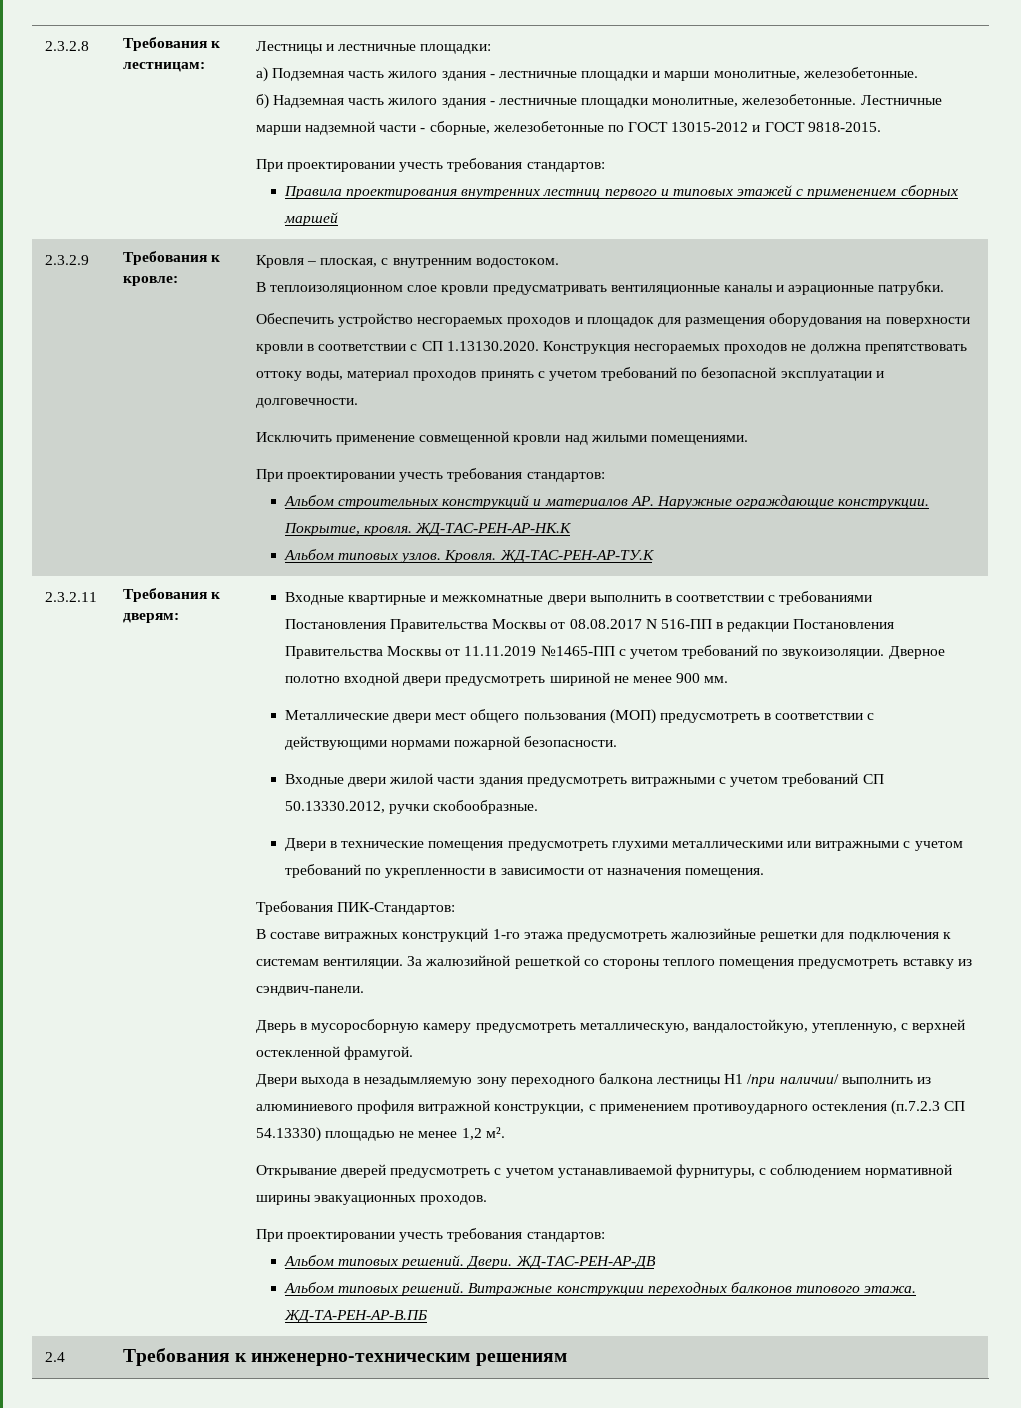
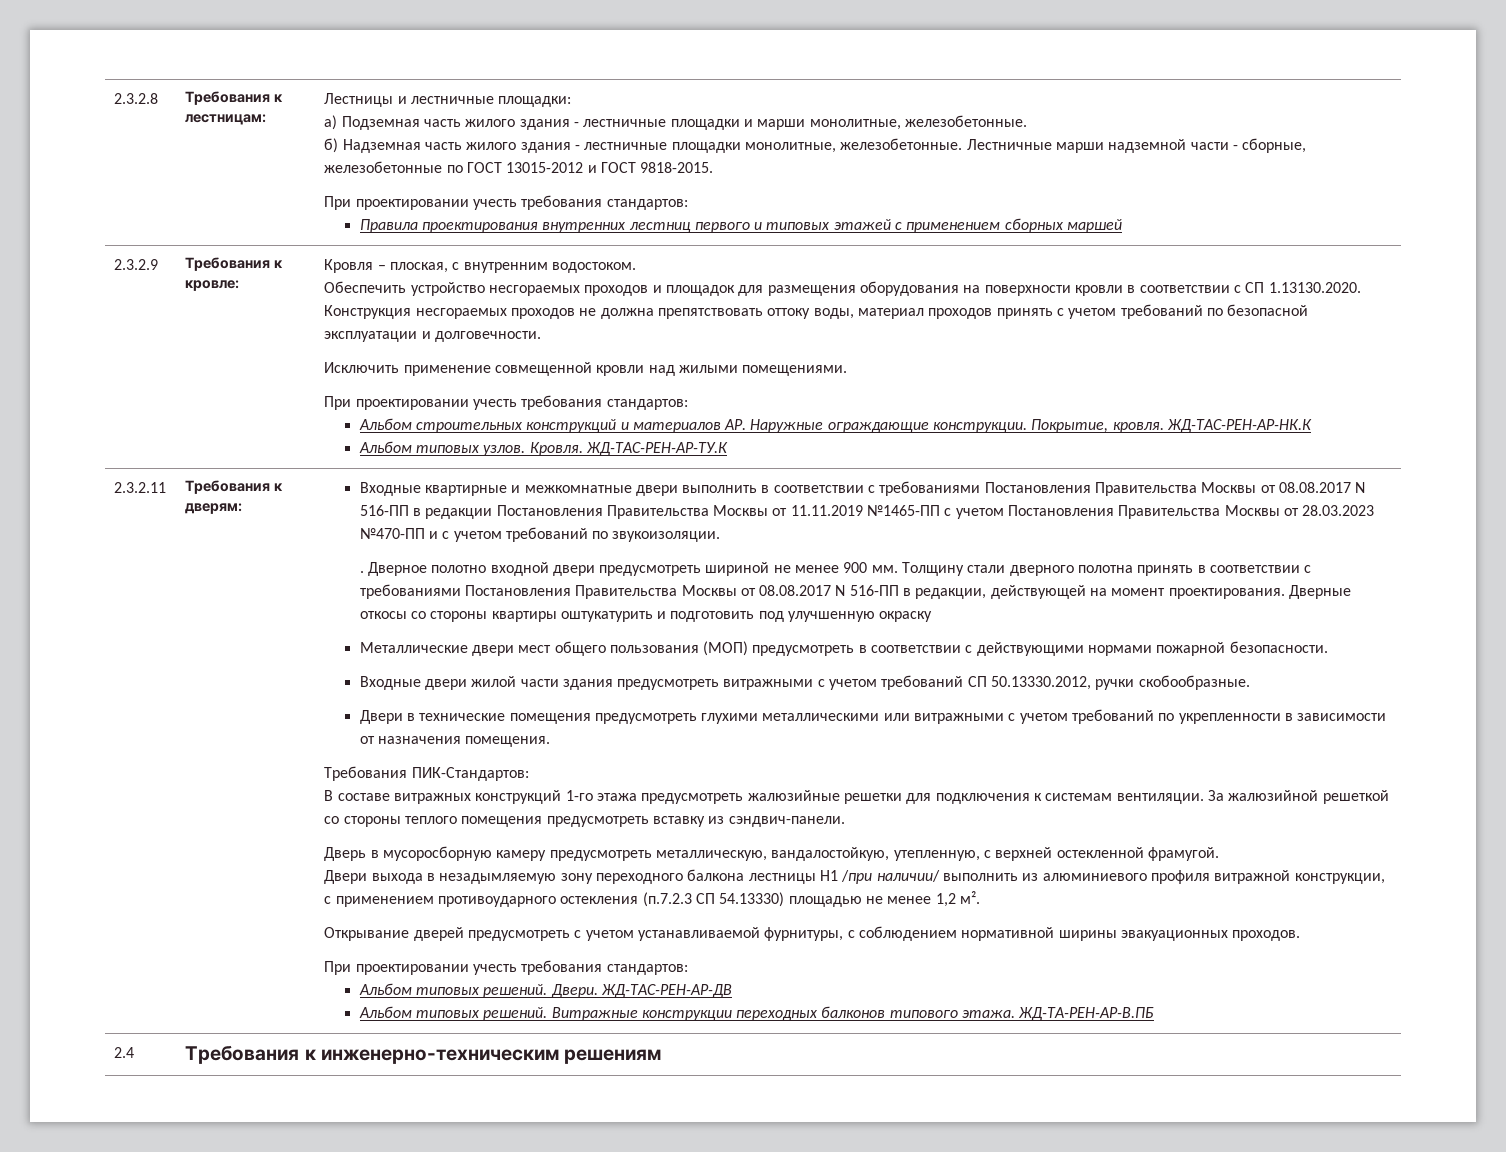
- В теплоизоляционном слое кровли предусматривать вентиляционные каналы и аэрационные патрубки.
- Входные квартирные и межкомнатные двери выполнить в соответствии с требованиями Постановления Правительства Москвы от 08.08.2017 N 516-ПП в редакции Постановления Правительства Москвы от 11.11.2019 №1465-ПП с учетом требований по звукоизоляции.
+ Входные квартирные и межкомнатные двери выполнить в соответствии с требованиями Постановления Правительства Москвы от 08.08.2017 N 516-ПП в редакции Постановления Правительства Москвы от 11.11.2019 №1465-ПП с учетом Постановления Правительства Москвы от 28.03.2023 №470-ПП и с учетом требований по звукоизоляции.
+ .
+ Толщину стали дверного полотна принять в соответствии с требованиями Постановления Правительства Москвы от 08.08.2017 N 516-ПП в редакции, действующей на момент проектирования. Дверные откосы со стороны квартиры оштукатурить и подготовить под улучшенную окраску

